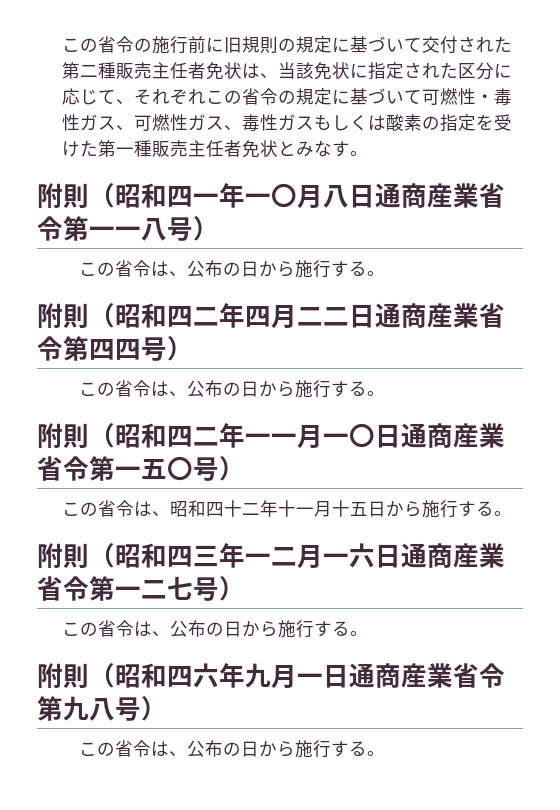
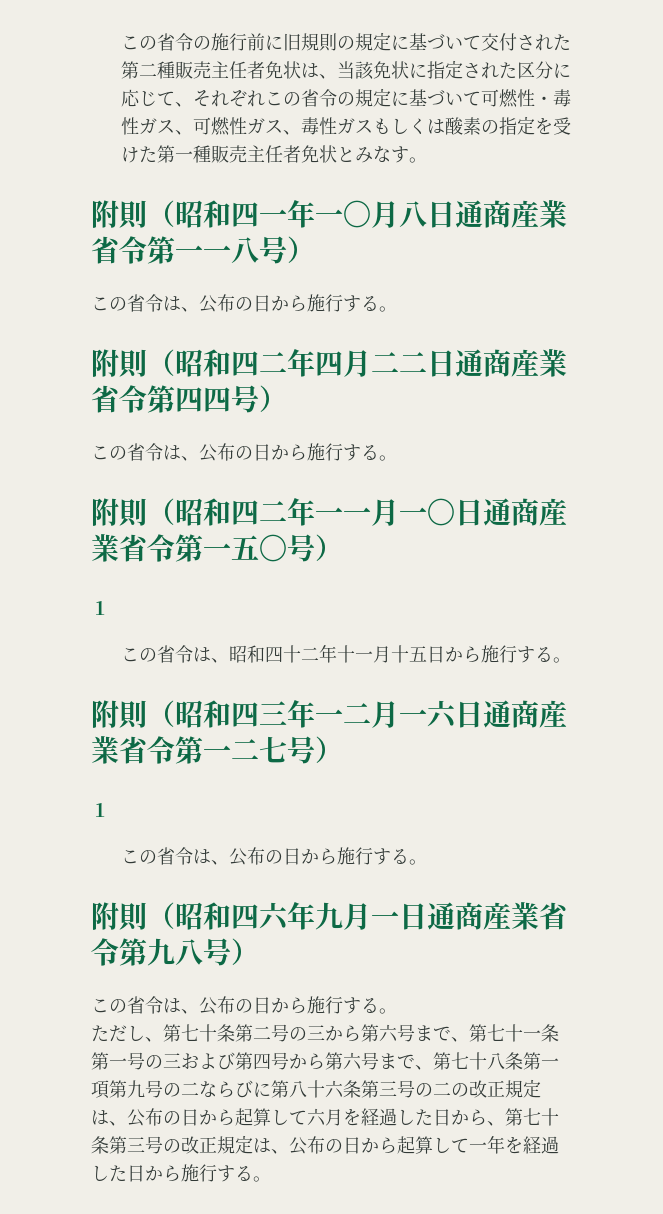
  附則（昭和四二年一一月一〇日通商産業省令第一五〇号）
+ １
  附則（昭和四三年一二月一六日通商産業省令第一二七号）
+ １
+ ただし、第七十条第二号の三から第六号まで、第七十一条第一号の三および第四号から第六号まで、第七十八条第一項第九号の二ならびに第八十六条第三号の二の改正規定は、公布の日から起算して六月を経過した日から、第七十条第三号の改正規定は、公布の日から起算して一年を経過した日から施行する。

